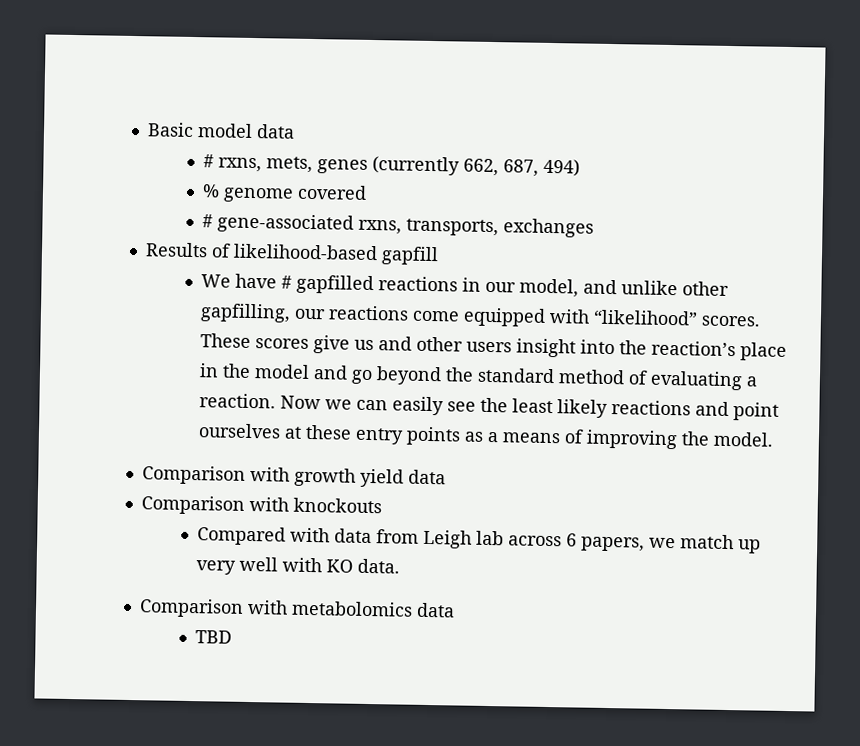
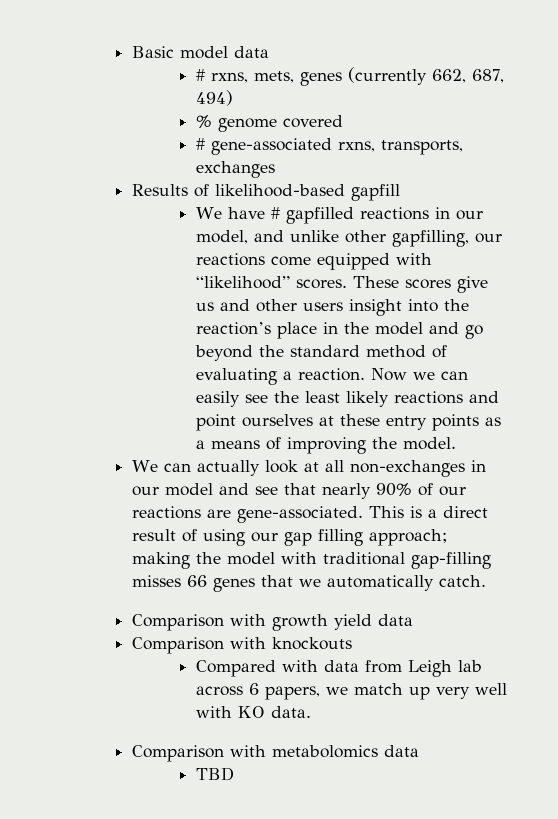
+ We can actually look at all non-exchanges in our model and see that nearly 90% of our reactions are gene-associated. This is a direct result of using our gap filling approach; making the model with traditional gap-filling misses 66 genes that we automatically catch.

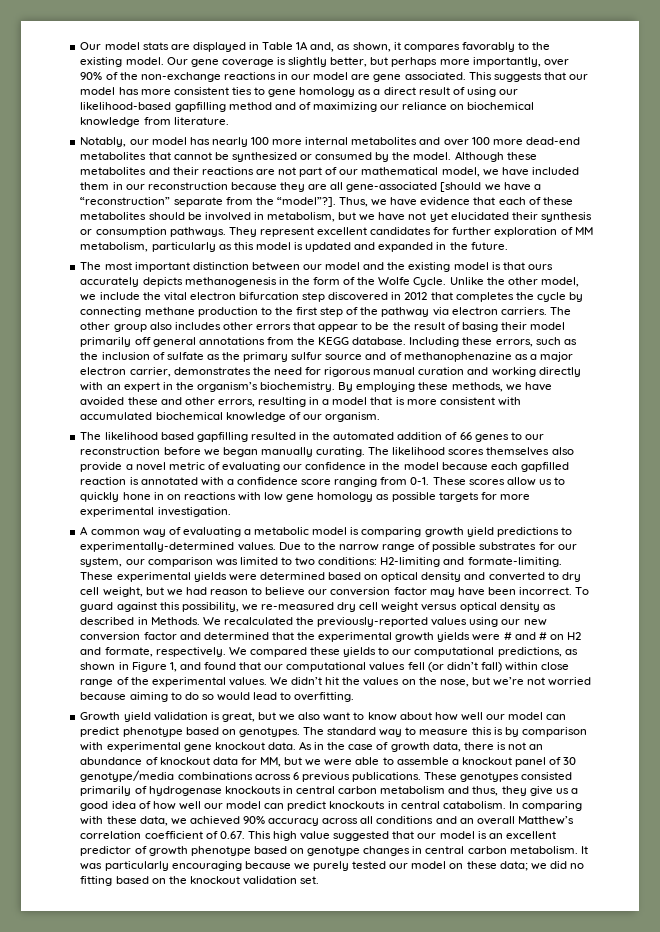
- Basic model data
- # rxns, mets, genes (currently 662, 687, 494)
- % genome covered
- # gene-associated rxns, transports, exchanges
- Results of likelihood-based gapfill
- We have # gapfilled reactions in our model, and unlike other gapfilling, our reactions come equipped with “likelihood” scores. These scores give us and other users insight into the reaction’s place in the model and go beyond the standard method of evaluating a reaction. Now we can easily see the least likely reactions and point ourselves at these entry points as a means of improving the model.
- We can actually look at all non-exchanges in our model and see that nearly 90% of our reactions are gene-associated. This is a direct result of using our gap filling approach; making the model with traditional gap-filling misses 66 genes that we automatically catch.
- Comparison with growth yield data
- Comparison with knockouts
- Compared with data from Leigh lab across 6 papers, we match up very well with KO data.
- Comparison with metabolomics data
- TBD
+ Our model stats are displayed in Table 1A and, as shown, it compares favorably to the existing model. Our gene coverage is slightly better, but perhaps more importantly, over 90% of the non-exchange reactions in our model are gene associated. This suggests that our model has more consistent ties to gene homology as a direct result of using our likelihood-based gapfilling method and of maximizing our reliance on biochemical knowledge from literature.
+ Notably, our model has nearly 100 more internal metabolites and over 100 more dead-end metabolites that cannot be synthesized or consumed by the model. Although these metabolites and their reactions are not part of our mathematical model, we have included them in our reconstruction because they are all gene-associated [should we have a “reconstruction” separate from the “model”?]. Thus, we have evidence that each of these metabolites should be involved in metabolism, but we have not yet elucidated their synthesis or consumption pathways. They represent excellent candidates for further exploration of MM metabolism, particularly as this model is updated and expanded in the future.
+ The most important distinction between our model and the existing model is that ours accurately depicts methanogenesis in the form of the Wolfe Cycle. Unlike the other model, we include the vital electron bifurcation step discovered in 2012 that completes the cycle by connecting methane production to the first step of the pathway via electron carriers. The other group also includes other errors that appear to be the result of basing their model primarily off general annotations from the KEGG database. Including these errors, such as the inclusion of sulfate as the primary sulfur source and of methanophenazine as a major electron carrier, demonstrates the need for rigorous manual curation and working directly with an expert in the organism’s biochemistry. By employing these methods, we have avoided these and other errors, resulting in a model that is more consistent with accumulated biochemical knowledge of our organism.
+ The likelihood based gapfilling resulted in the automated addition of 66 genes to our reconstruction before we began manually curating. The likelihood scores themselves also provide a novel metric of evaluating our confidence in the model because each gapfilled reaction is annotated with a confidence score ranging from 0-1. These scores allow us to quickly hone in on reactions with low gene homology as possible targets for more experimental investigation.
+ A common way of evaluating a metabolic model is comparing growth yield predictions to experimentally-determined values. Due to the narrow range of possible substrates for our system, our comparison was limited to two conditions: H2-limiting and formate-limiting. These experimental yields were determined based on optical density and converted to dry cell weight, but we had reason to believe our conversion factor may have been incorrect. To guard against this possibility, we re-measured dry cell weight versus optical density as described in Methods. We recalculated the previously-reported values using our new conversion factor and determined that the experimental growth yields were # and # on H2 and formate, respectively. We compared these yields to our computational predictions, as shown in Figure 1, and found that our computational values fell (or didn’t fall) within close range of the experimental values. We didn’t hit the values on the nose, but we’re not worried because aiming to do so would lead to overfitting.
+ Growth yield validation is great, but we also want to know about how well our model can predict phenotype based on genotypes. The standard way to measure this is by comparison with experimental gene knockout data. As in the case of growth data, there is not an abundance of knockout data for MM, but we were able to assemble a knockout panel of 30 genotype/media combinations across 6 previous publications. These genotypes consisted primarily of hydrogenase knockouts in central carbon metabolism and thus, they give us a good idea of how well our model can predict knockouts in central catabolism. In comparing with these data, we achieved 90% accuracy across all conditions and an overall Matthew’s correlation coefficient of 0.67. This high value suggested that our model is an excellent predictor of growth phenotype based on genotype changes in central carbon metabolism. It was particularly encouraging because we purely tested our model on these data; we did no fitting based on the knockout validation set.

